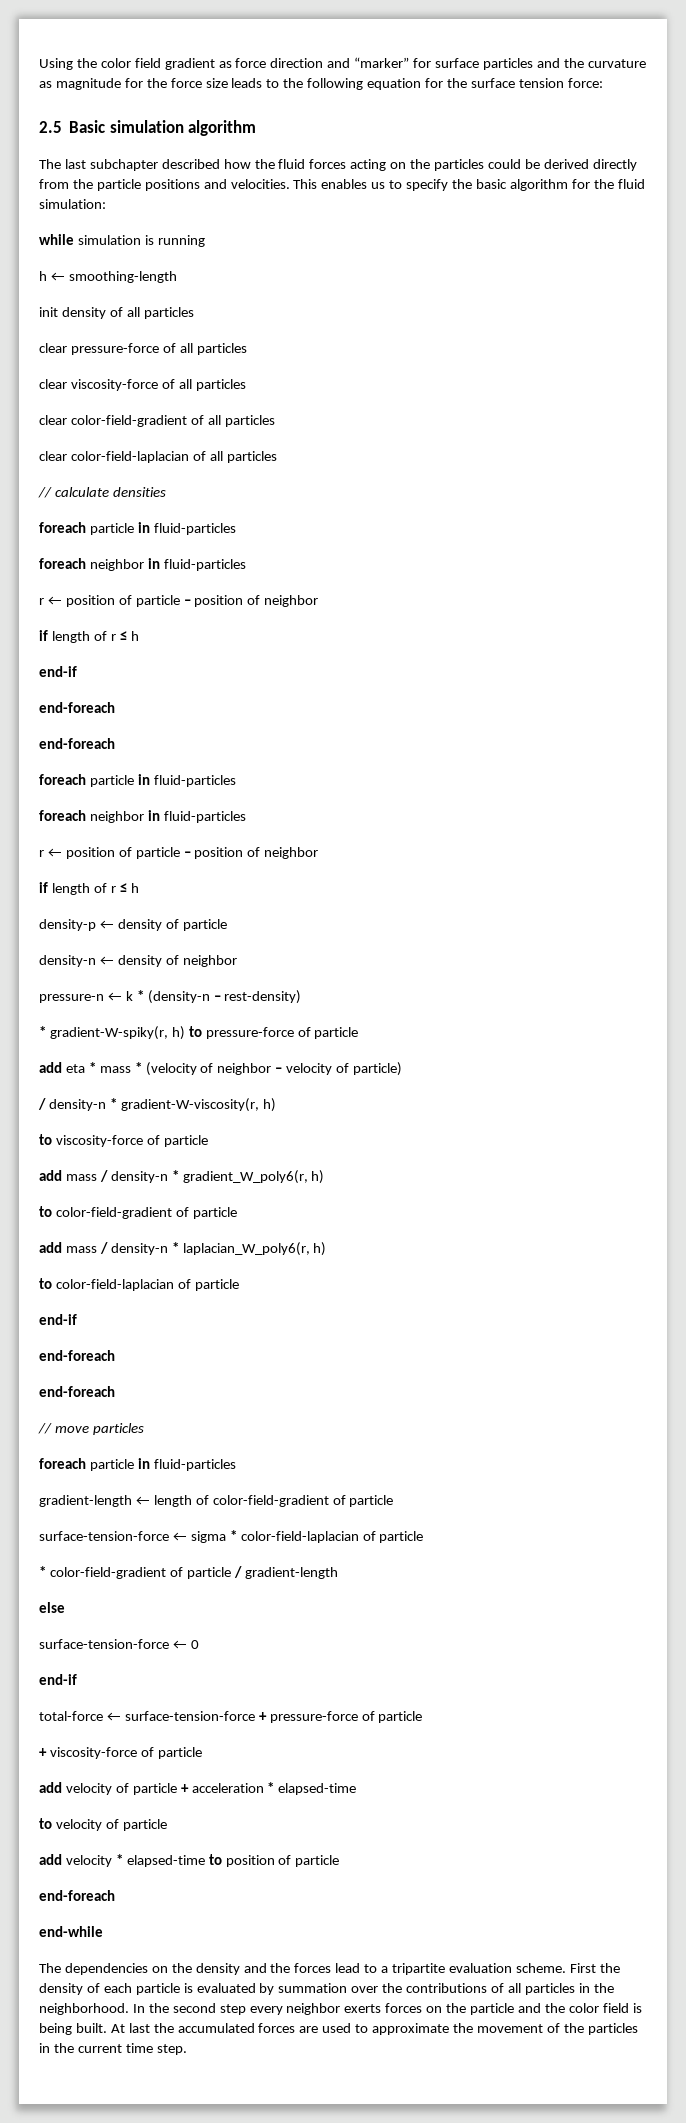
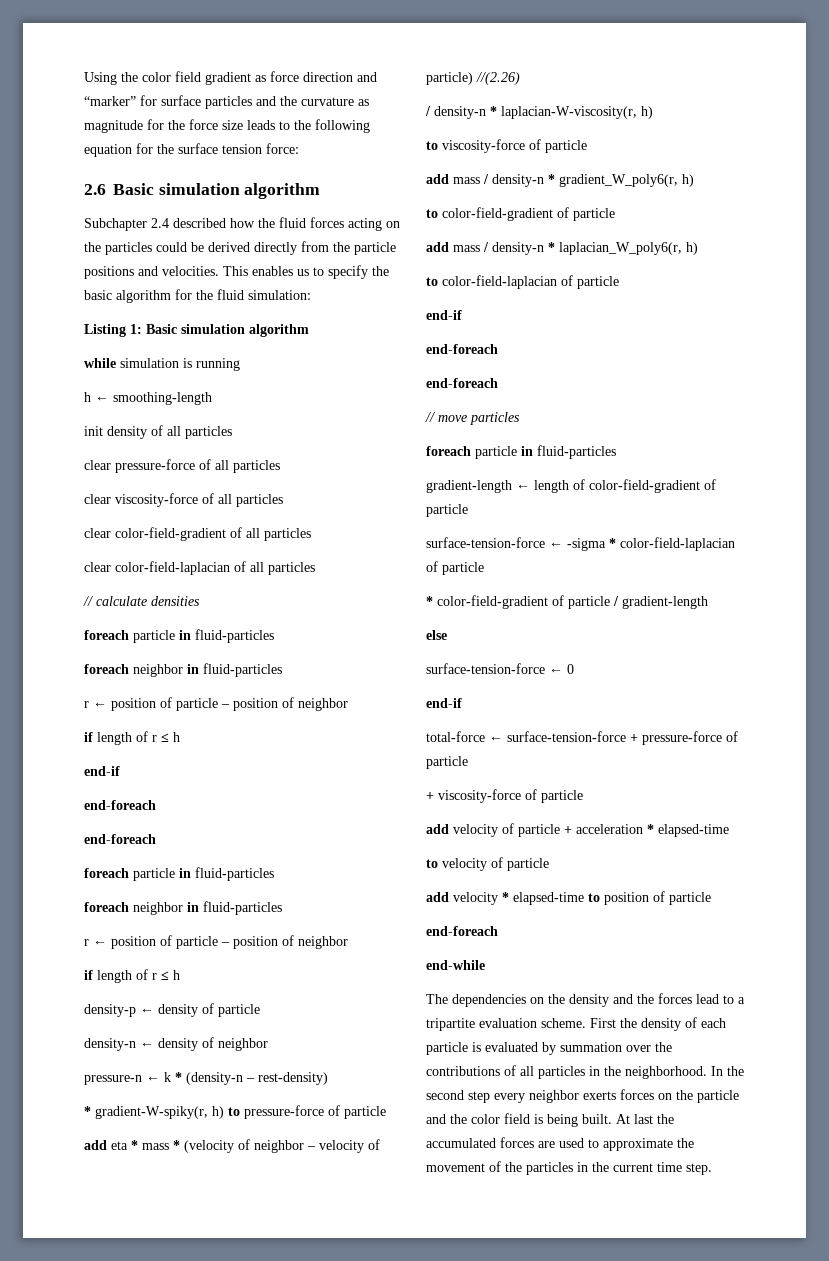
- 2.5 Basic simulation algorithm
- The last subchapter described how the fluid forces acting on the particles could be derived directly from the particle positions and velocities.
+ 2.6 Basic simulation algorithm
+ Subchapter 2.4 described how the fluid forces acting on the particles could be derived directly from the particle positions and velocities.
+ Listing 1: Basic simulation algorithm
- add eta * mass * (velocity of neighbor – velocity of particle)
- / density-n * gradient-W-viscosity(r, h)
+ add eta * mass * (velocity of neighbor – velocity of particle) //(2.26)
+ / density-n * laplacian-W-viscosity(r, h)
- surface-tension-force ← sigma * color-field-laplacian of particle
+ surface-tension-force ← -sigma * color-field-laplacian of particle

